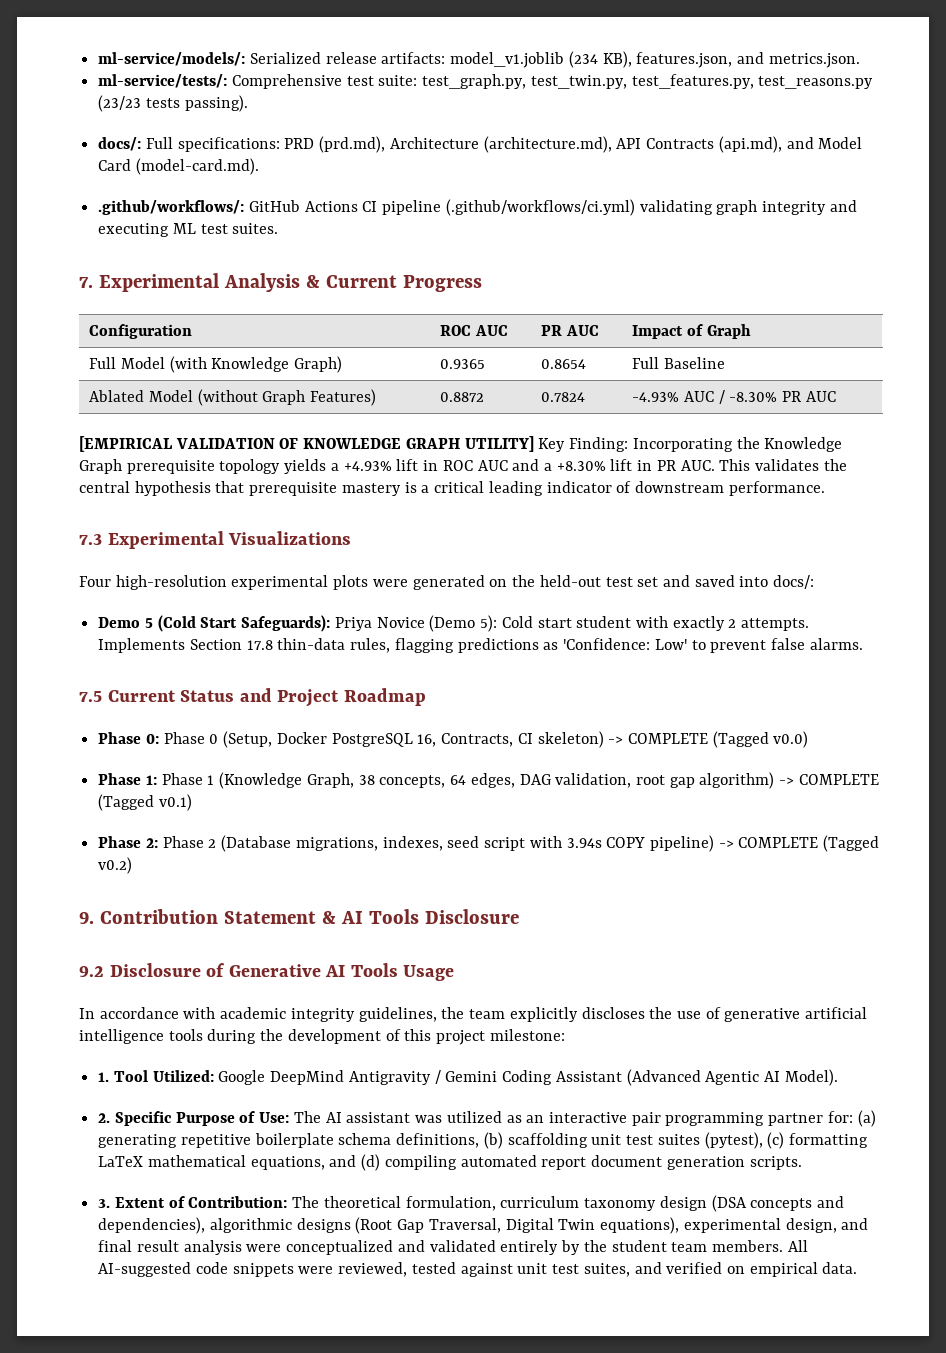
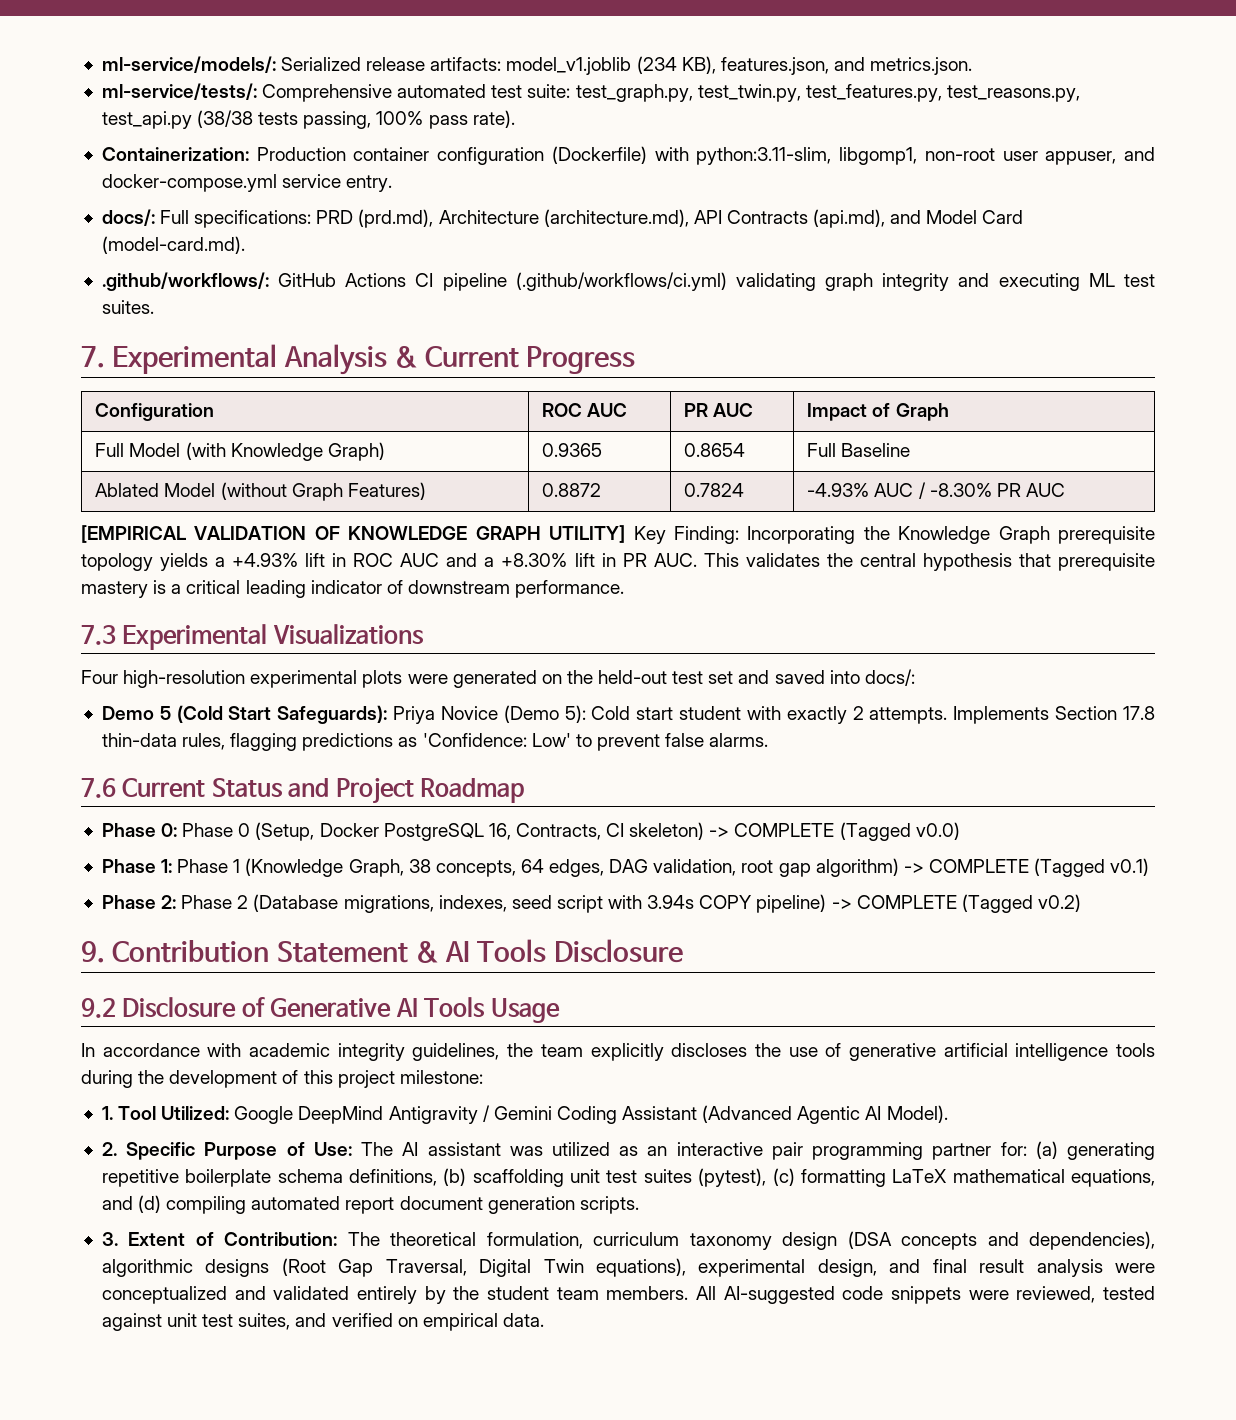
- ml-service/tests/: Comprehensive test suite: test_graph.py, test_twin.py, test_features.py, test_reasons.py (23/23 tests passing).
+ ml-service/tests/: Comprehensive automated test suite: test_graph.py, test_twin.py, test_features.py, test_reasons.py, test_api.py (38/38 tests passing, 100% pass rate).
+ Containerization: Production container configuration (Dockerfile) with python:3.11-slim, libgomp1, non-root user appuser, and docker-compose.yml service entry.
- 7.5 Current Status and Project Roadmap
+ 7.6 Current Status and Project Roadmap

